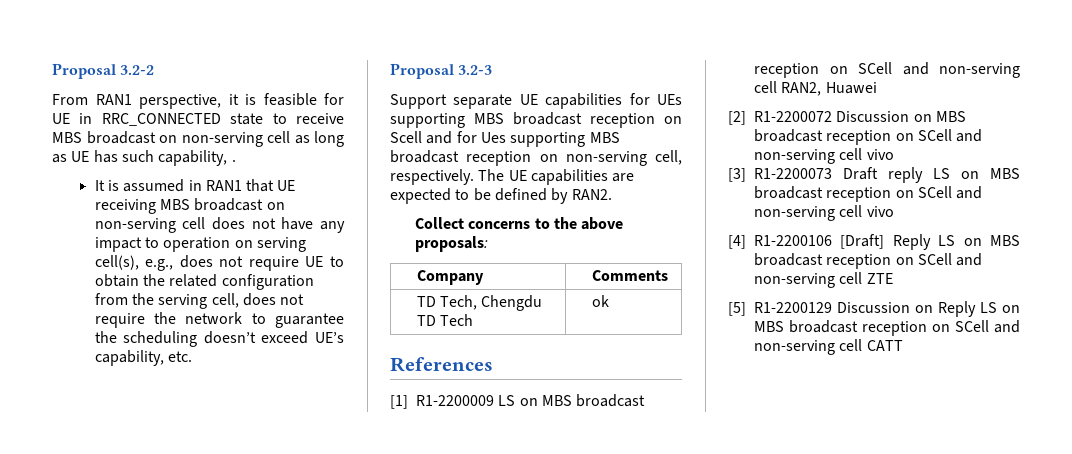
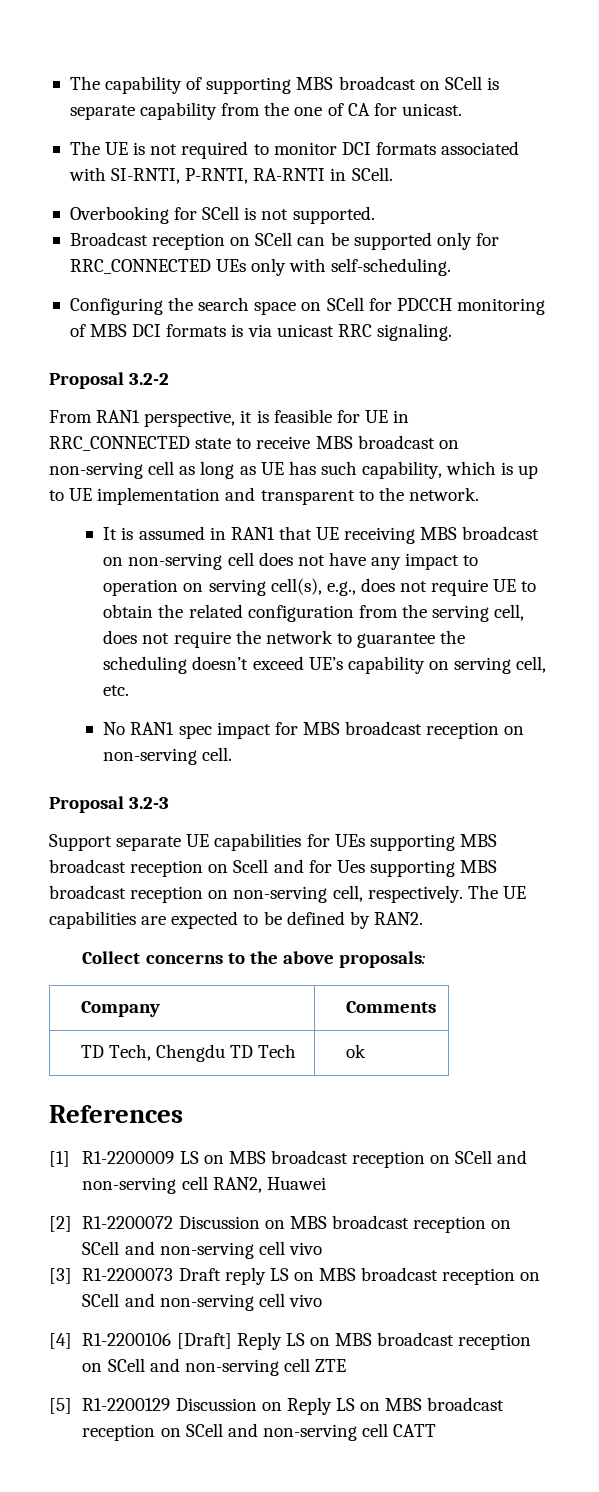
+ The capability of supporting MBS broadcast on SCell is separate capability from the one of CA for unicast.
+ The UE is not required to monitor DCI formats associated with SI-RNTI, P-RNTI, RA-RNTI in SCell.
+ Overbooking for SCell is not supported.
+ Broadcast reception on SCell can be supported only for RRC_CONNECTED UEs only with self-scheduling.
+ Configuring the search space on SCell for PDCCH monitoring of MBS DCI formats is via unicast RRC signaling.
- From RAN1 perspective, it is feasible for UE in RRC_CONNECTED state to receive MBS broadcast on non-serving cell as long as UE has such capability, .
+ From RAN1 perspective, it is feasible for UE in RRC_CONNECTED state to receive MBS broadcast on non-serving cell as long as UE has such capability, which is up to UE implementation and transparent to the network.
- It is assumed in RAN1 that UE receiving MBS broadcast on non-serving cell does not have any impact to operation on serving cell(s), e.g., does not require UE to obtain the related configuration from the serving cell, does not require the network to guarantee the scheduling doesn’t exceed UE’s capability, etc.
+ It is assumed in RAN1 that UE receiving MBS broadcast on non-serving cell does not have any impact to operation on serving cell(s), e.g., does not require UE to obtain the related configuration from the serving cell, does not require the network to guarantee the scheduling doesn’t exceed UE’s capability on serving cell, etc.
+ No RAN1 spec impact for MBS broadcast reception on non-serving cell.

